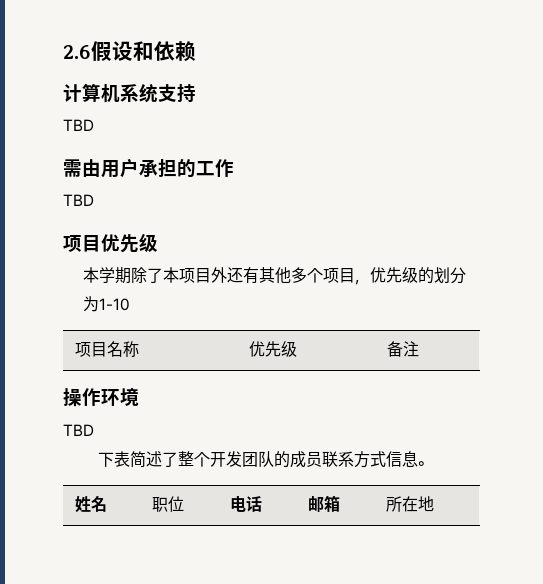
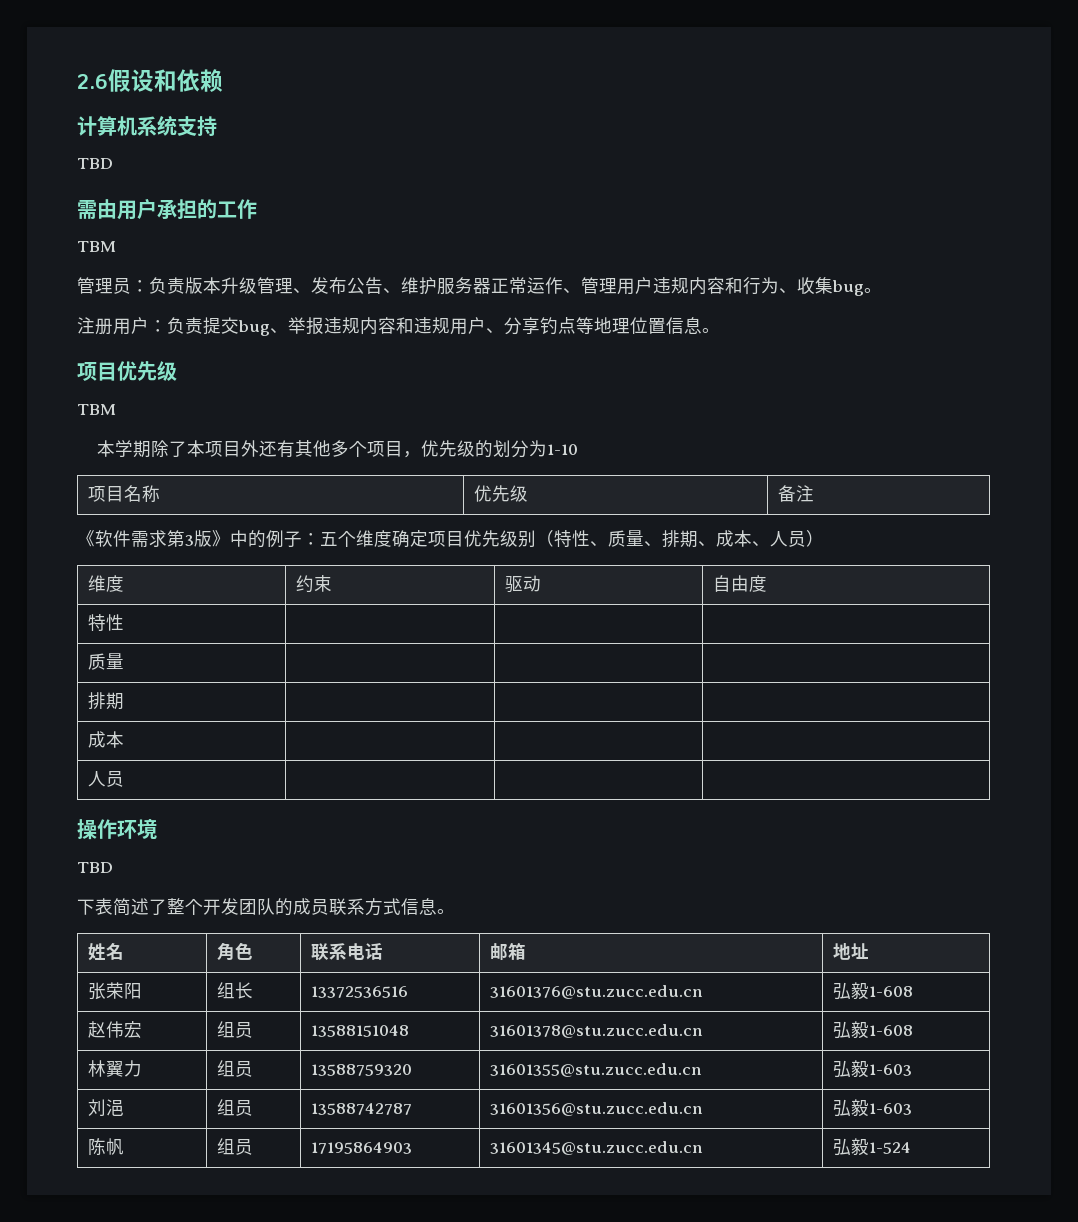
  需由用户承担的工作
- TBD
+ TBM
+ 管理员：负责版本升级管理、发布公告、维护服务器正常运作、管理用户违规内容和行为、收集bug。
+ 注册用户：负责提交bug、举报违规内容和违规用户、分享钓点等地理位置信息。
  项目优先级
+ TBM
+ 《软件需求第3版》中的例子：五个维度确定项目优先级别（特性、质量、排期、成本、人员）
+ 维度 | 约束 | 驱动 | 自由度
+ 特性 | | |
+ 质量 | | |
+ 排期 | | |
+ 成本 | | |
+ 人员 | | |
- 姓名 | 职位 | 电话 | 邮箱 | 所在地
+ 姓名 | 角色 | 联系电话 | 邮箱 | 地址
+ 张荣阳 | 组长 | 13372536516 | 31601376@stu.zucc.edu.cn | 弘毅1-608
+ 赵伟宏 | 组员 | 13588151048 | 31601378@stu.zucc.edu.cn | 弘毅1-608
+ 林翼力 | 组员 | 13588759320 | 31601355@stu.zucc.edu.cn | 弘毅1-603
+ 刘浥 | 组员 | 13588742787 | 31601356@stu.zucc.edu.cn | 弘毅1-603
+ 陈帆 | 组员 | 17195864903 | 31601345@stu.zucc.edu.cn | 弘毅1-524

